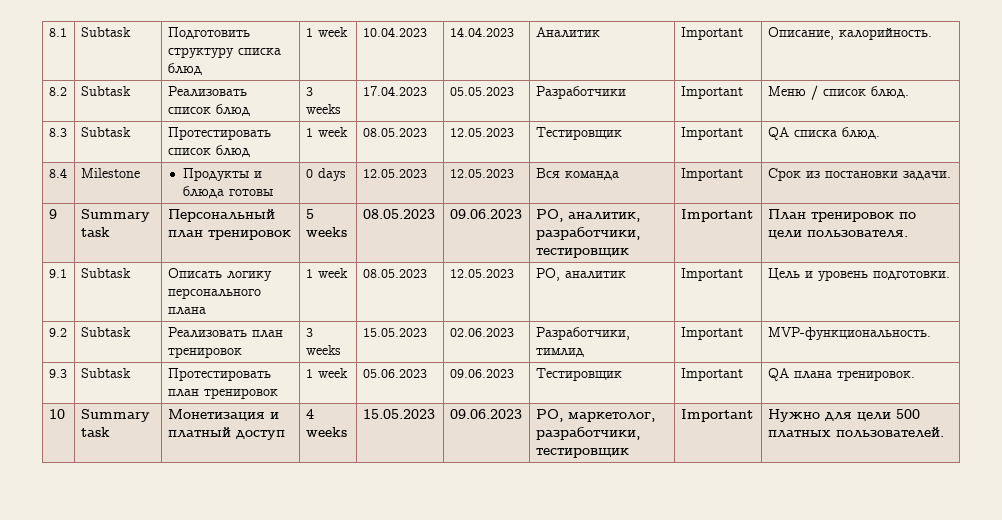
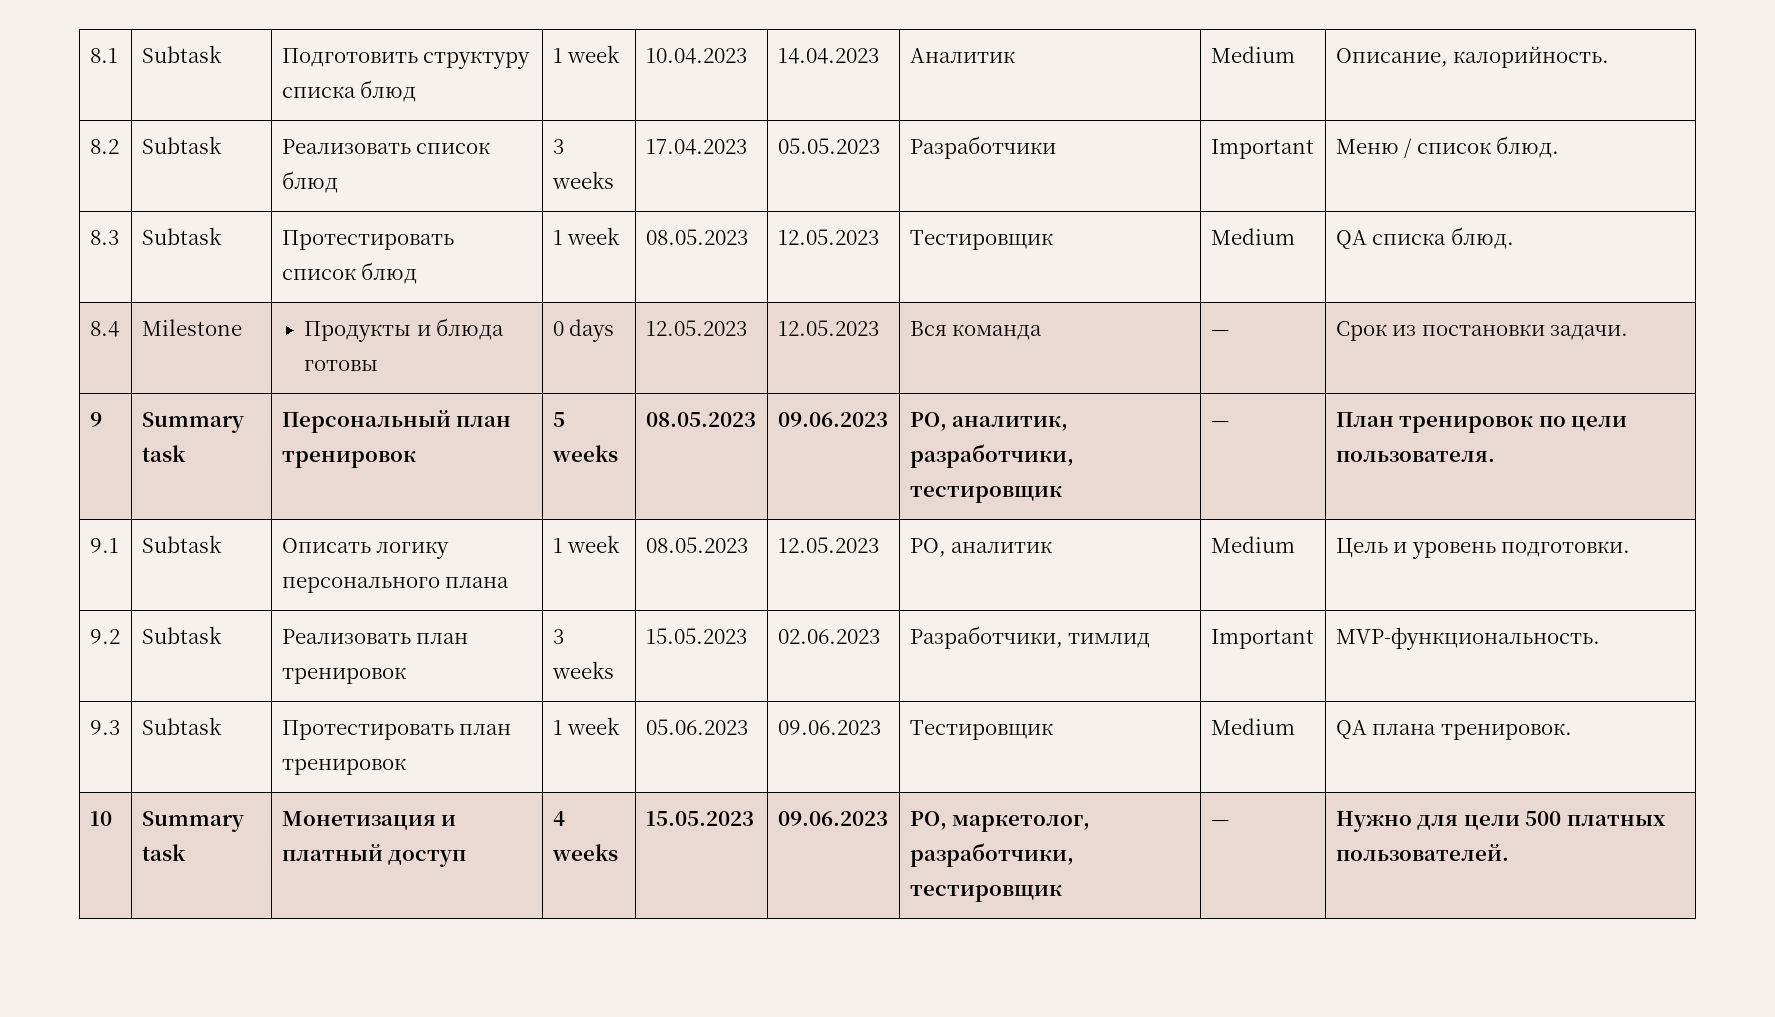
- 8.1 | Subtask | Подготовить структуру списка блюд | 1 week | 10.04.2023 | 14.04.2023 | Аналитик | Important | Описание, калорийность.
+ 8.1 | Subtask | Подготовить структуру списка блюд | 1 week | 10.04.2023 | 14.04.2023 | Аналитик | Medium | Описание, калорийность.
- 8.3 | Subtask | Протестировать список блюд | 1 week | 08.05.2023 | 12.05.2023 | Тестировщик | Important | QA списка блюд.
+ 8.3 | Subtask | Протестировать список блюд | 1 week | 08.05.2023 | 12.05.2023 | Тестировщик | Medium | QA списка блюд.
- 8.4 | Milestone | Продукты и блюда готовы | 0 days | 12.05.2023 | 12.05.2023 | Вся команда | Important | Срок из постановки задачи.
+ 8.4 | Milestone | Продукты и блюда готовы | 0 days | 12.05.2023 | 12.05.2023 | Вся команда | — | Срок из постановки задачи.
- 9 | Summary task | Персональный план тренировок | 5 weeks | 08.05.2023 | 09.06.2023 | PO, аналитик, разработчики, тестировщик | Important | План тренировок по цели пользователя.
+ 9 | Summary task | Персональный план тренировок | 5 weeks | 08.05.2023 | 09.06.2023 | PO, аналитик, разработчики, тестировщик | — | План тренировок по цели пользователя.
- 9.1 | Subtask | Описать логику персонального плана | 1 week | 08.05.2023 | 12.05.2023 | PO, аналитик | Important | Цель и уровень подготовки.
+ 9.1 | Subtask | Описать логику персонального плана | 1 week | 08.05.2023 | 12.05.2023 | PO, аналитик | Medium | Цель и уровень подготовки.
- 9.3 | Subtask | Протестировать план тренировок | 1 week | 05.06.2023 | 09.06.2023 | Тестировщик | Important | QA плана тренировок.
+ 9.3 | Subtask | Протестировать план тренировок | 1 week | 05.06.2023 | 09.06.2023 | Тестировщик | Medium | QA плана тренировок.
- 10 | Summary task | Монетизация и платный доступ | 4 weeks | 15.05.2023 | 09.06.2023 | PO, маркетолог, разработчики, тестировщик | Important | Нужно для цели 500 платных пользователей.
+ 10 | Summary task | Монетизация и платный доступ | 4 weeks | 15.05.2023 | 09.06.2023 | PO, маркетолог, разработчики, тестировщик | — | Нужно для цели 500 платных пользователей.

